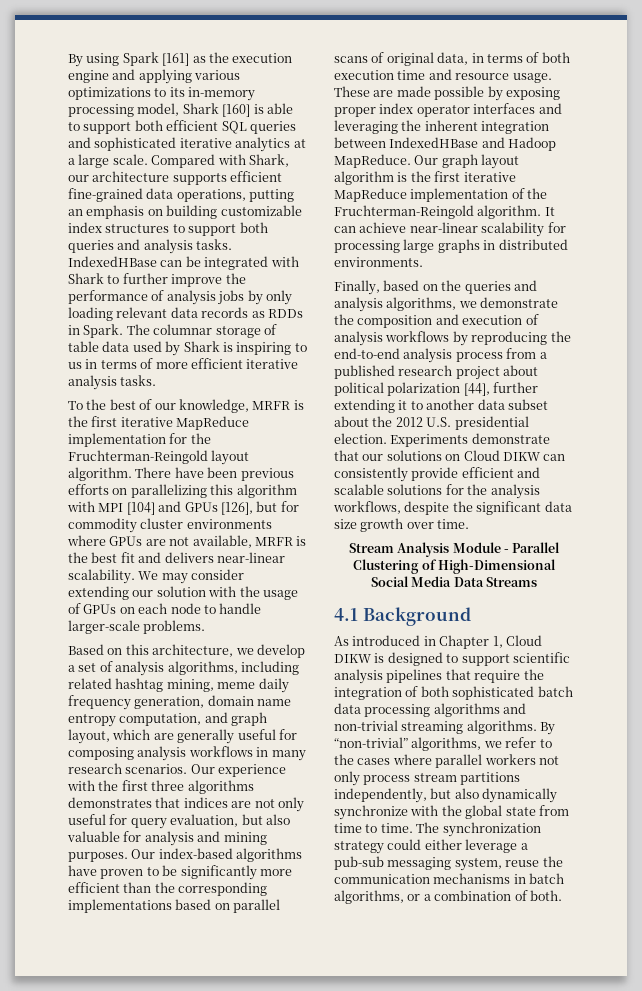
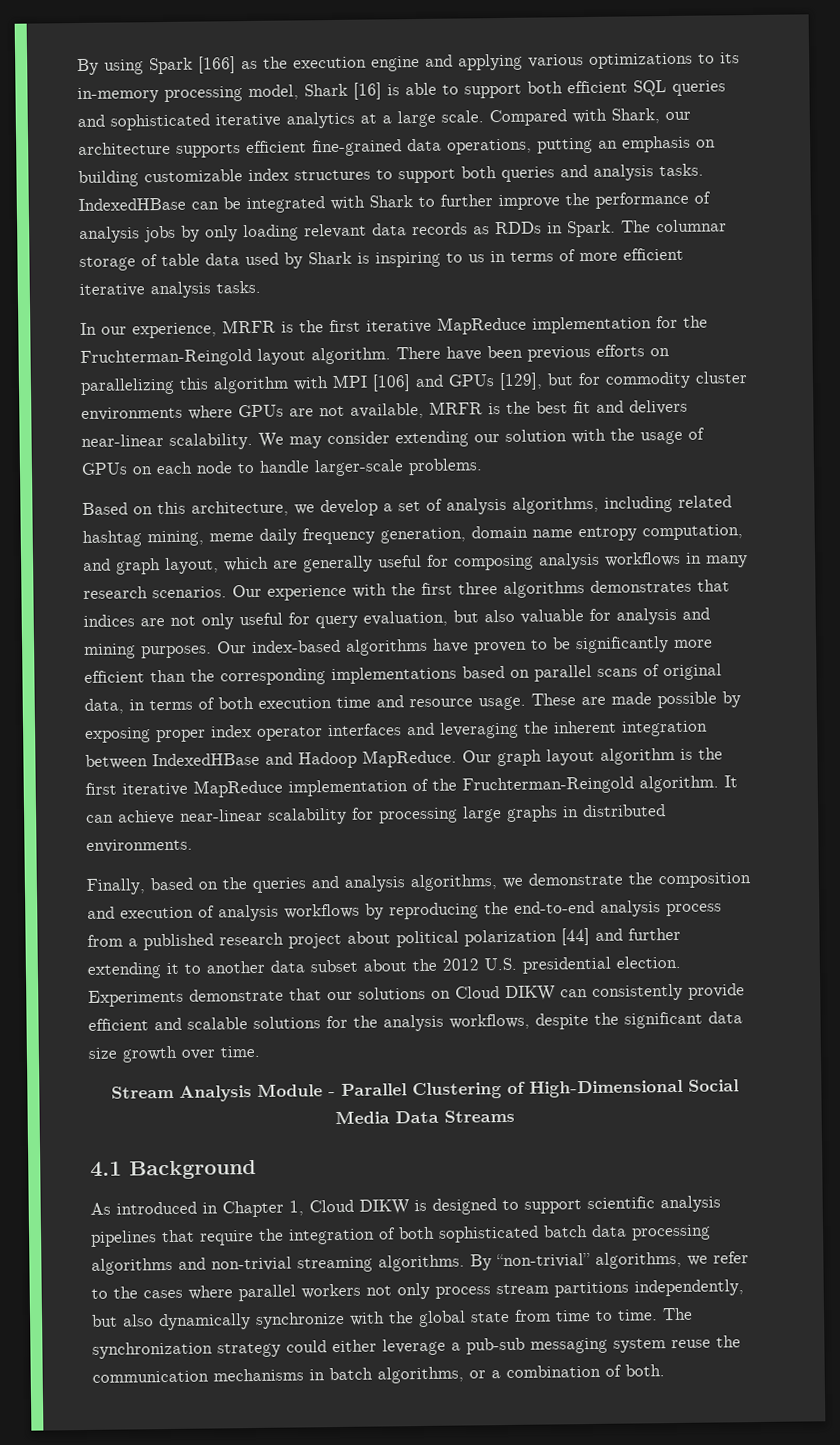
- By using Spark [161] as the execution engine and applying various optimizations to its in-memory processing model, Shark [160] is able to support both efficient SQL queries and sophisticated iterative analytics at a large scale.
+ By using Spark [166] as the execution engine and applying various optimizations to its in-memory processing model, Shark [16] is able to support both efficient SQL queries and sophisticated iterative analytics at a large scale.
- To the best of our knowledge, MRFR is the first iterative MapReduce implementation for the Fruchterman-Reingold layout algorithm.
+ In our experience, MRFR is the first iterative MapReduce implementation for the Fruchterman-Reingold layout algorithm.
- There have been previous efforts on parallelizing this algorithm with MPI [104] and GPUs [126], but for commodity cluster environments where GPUs are not available, MRFR is the best fit and delivers near-linear scalability.
+ There have been previous efforts on parallelizing this algorithm with MPI [106] and GPUs [129], but for commodity cluster environments where GPUs are not available, MRFR is the best fit and delivers near-linear scalability.
- Finally, based on the queries and analysis algorithms, we demonstrate the composition and execution of analysis workflows by reproducing the end-to-end analysis process from a published research project about political polarization [44], further extending it to another data subset about the 2012 U.S. presidential election.
+ Finally, based on the queries and analysis algorithms, we demonstrate the composition and execution of analysis workflows by reproducing the end-to-end analysis process from a published research project about political polarization [44] and further extending it to another data subset about the 2012 U.S. presidential election.
- The synchronization strategy could either leverage a pub-sub messaging system, reuse the communication mechanisms in batch algorithms, or a combination of both.
+ The synchronization strategy could either leverage a pub-sub messaging system reuse the communication mechanisms in batch algorithms, or a combination of both.

